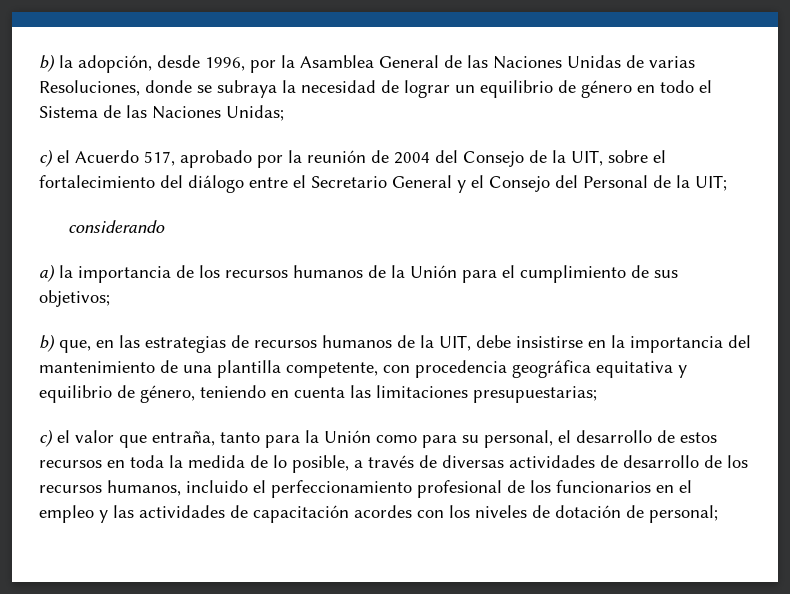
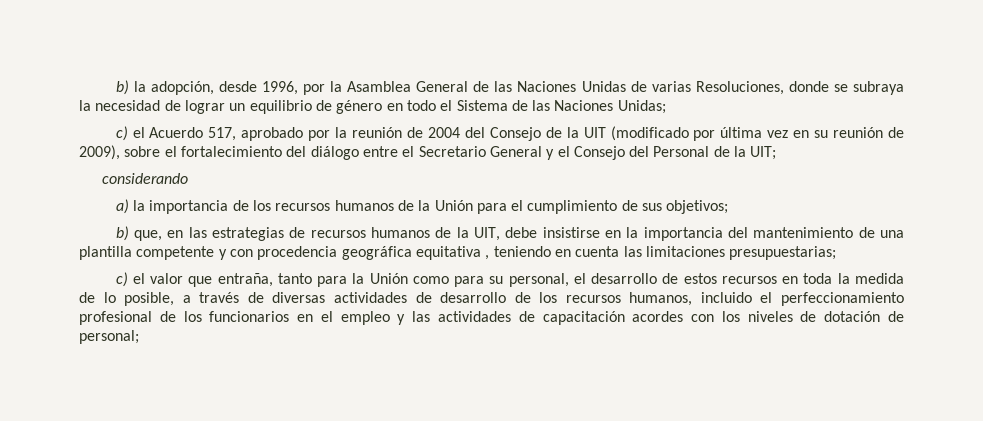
- c) el Acuerdo 517, aprobado por la reunión de 2004 del Consejo de la UIT, sobre el fortalecimiento del diálogo entre el Secretario General y el Consejo del Personal de la UIT;
+ c) el Acuerdo 517, aprobado por la reunión de 2004 del Consejo de la UIT (modificado por última vez en su reunión de 2009), sobre el fortalecimiento del diálogo entre el Secretario General y el Consejo del Personal de la UIT;
- b) que, en las estrategias de recursos humanos de la UIT, debe insistirse en la importancia del mantenimiento de una plantilla competente, con procedencia geográfica equitativa y equilibrio de género, teniendo en cuenta las limitaciones presupuestarias;
+ b) que, en las estrategias de recursos humanos de la UIT, debe insistirse en la importancia del mantenimiento de una plantilla competente y con procedencia geográfica equitativa , teniendo en cuenta las limitaciones presupuestarias;

